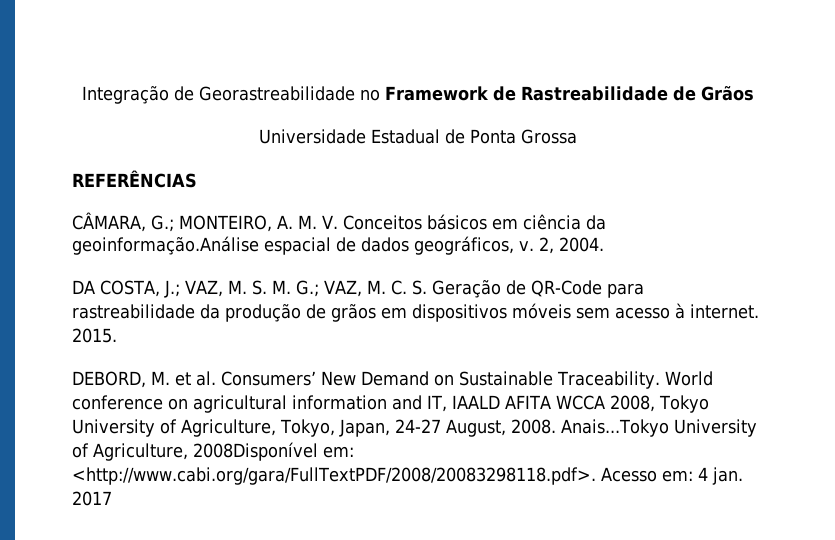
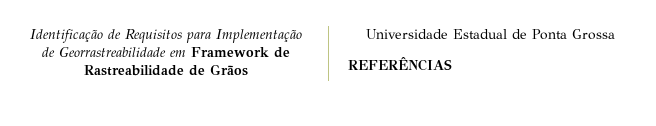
- Integração de Georastreabilidade no Framework de Rastreabilidade de Grãos
+ Identificação de Requisitos para Implementação de Georrastreabilidade em Framework de Rastreabilidade de Grãos
- CÂMARA, G.; MONTEIRO, A. M. V. Conceitos básicos em ciência da geoinformação.Análise espacial de dados geográficos, v. 2, 2004.
- DA COSTA, J.; VAZ, M. S. M. G.; VAZ, M. C. S. Geração de QR-Code para rastreabilidade da produção de grãos em dispositivos móveis sem acesso à internet. 2015.
- DEBORD, M. et al. Consumers’ New Demand on Sustainable Traceability. World conference on agricultural information and IT, IAALD AFITA WCCA 2008, Tokyo University of Agriculture, Tokyo, Japan, 24-27 August, 2008. Anais...Tokyo University of Agriculture, 2008Disponível em: <http://www.cabi.org/gara/FullTextPDF/2008/20083298118.pdf>. Acesso em: 4 jan. 2017

